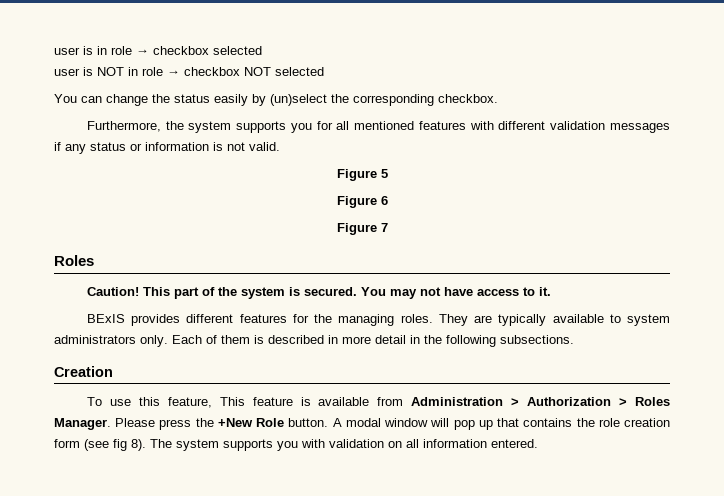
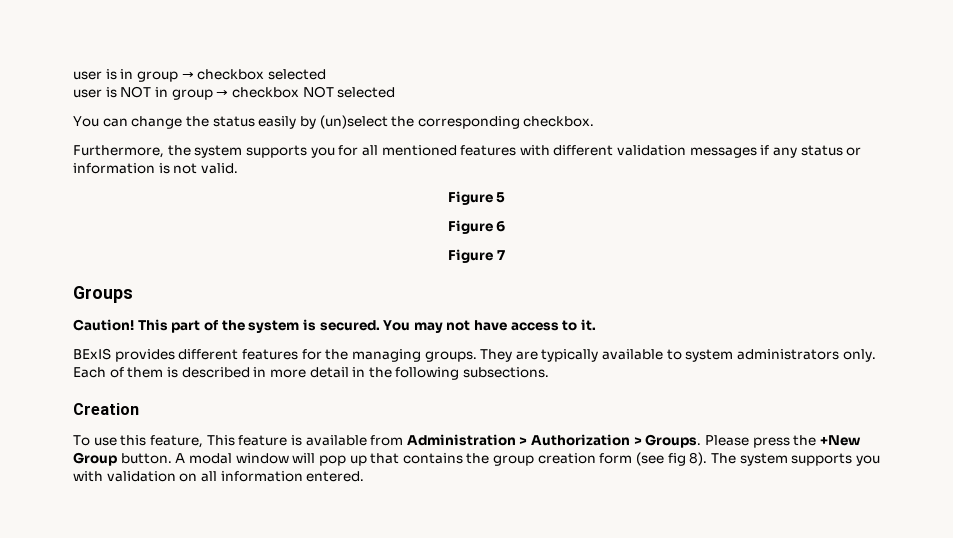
- user is in role → checkbox selected
+ user is in group → checkbox selected
- user is NOT in role → checkbox NOT selected
+ user is NOT in group → checkbox NOT selected
  Figure 7
- Roles
+ Groups
- BExIS provides different features for the managing roles.
+ BExIS provides different features for the managing groups.
- To use this feature, This feature is available from Administration > Authorization > Roles Manager.
+ To use this feature, This feature is available from Administration > Authorization > Groups.
- Please press the +New Role button.
+ Please press the +New Group button.
- A modal window will pop up that contains the role creation form (see fig 8).
+ A modal window will pop up that contains the group creation form (see fig 8).

